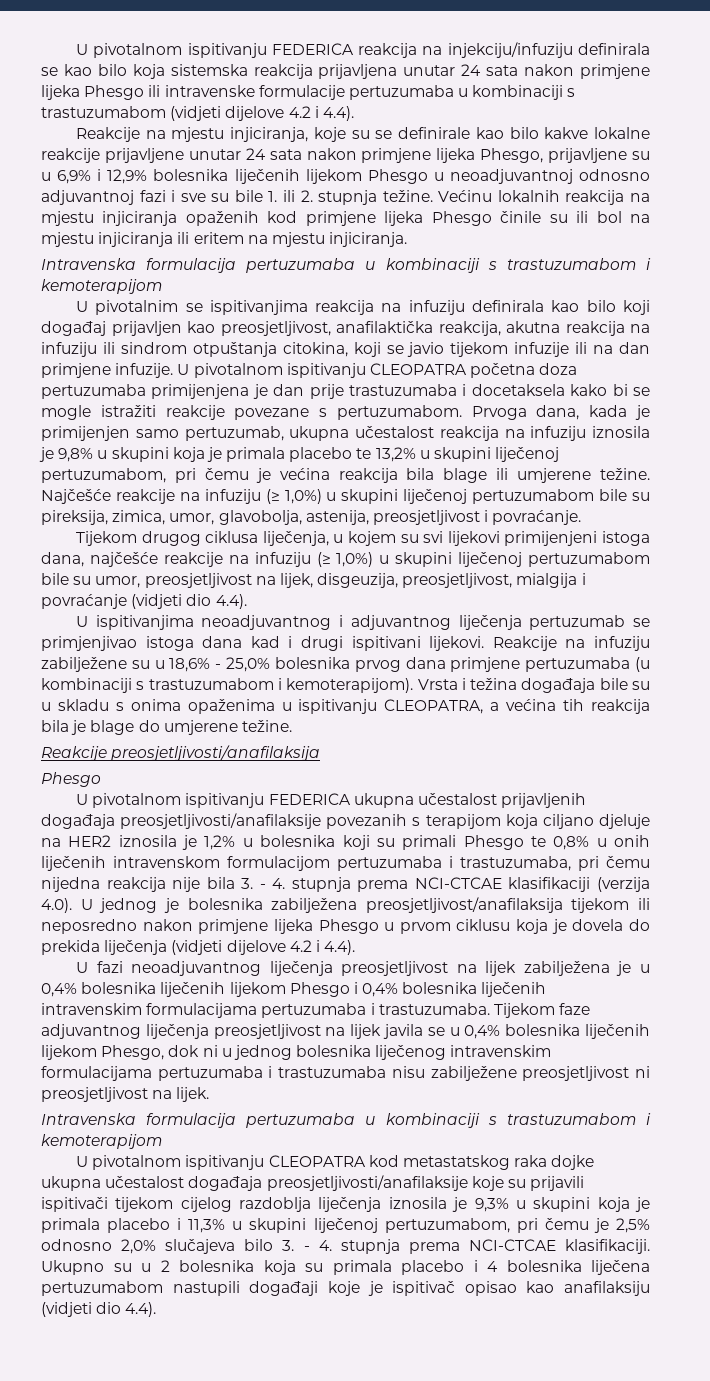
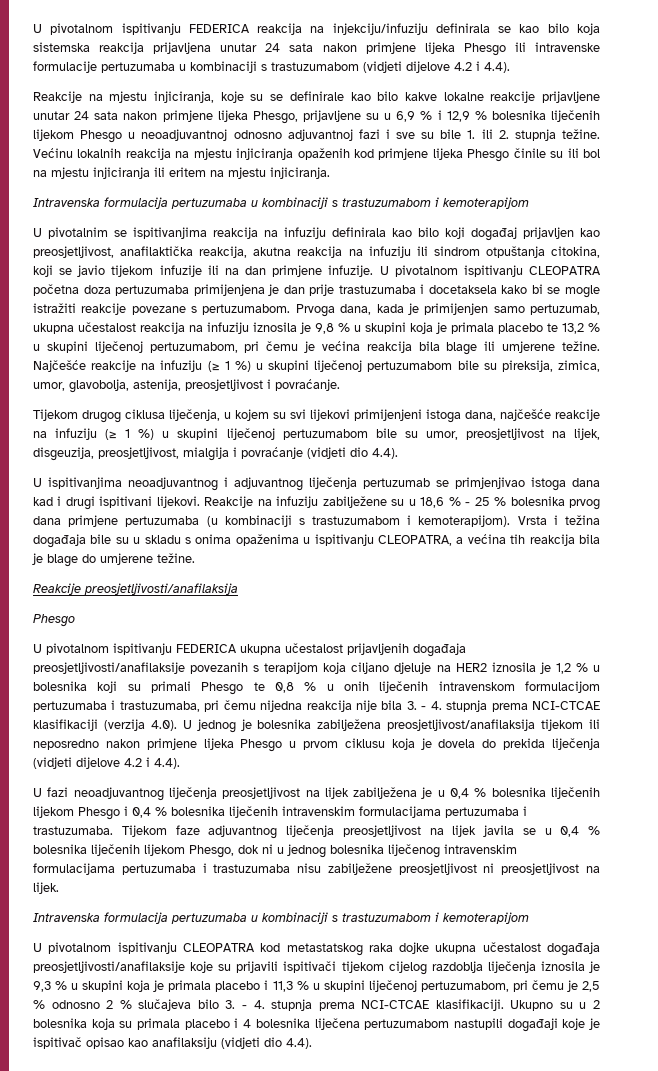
- Reakcije na mjestu injiciranja, koje su se definirale kao bilo kakve lokalne reakcije prijavljene unutar 24 sata nakon primjene lijeka Phesgo, prijavljene su u 6,9% i 12,9% bolesnika liječenih lijekom Phesgo u neoadjuvantnoj odnosno adjuvantnoj fazi i sve su bile 1. ili 2. stupnja težine.
+ Reakcije na mjestu injiciranja, koje su se definirale kao bilo kakve lokalne reakcije prijavljene unutar 24 sata nakon primjene lijeka Phesgo, prijavljene su u 6,9 % i 12,9 % bolesnika liječenih lijekom Phesgo u neoadjuvantnoj odnosno adjuvantnoj fazi i sve su bile 1. ili 2. stupnja težine.
- Prvoga dana, kada je primijenjen samo pertuzumab, ukupna učestalost reakcija na infuziju iznosila je 9,8% u skupini koja je primala placebo te 13,2% u skupini liječenoj pertuzumabom, pri čemu je većina reakcija bila blage ili umjerene težine.
+ Prvoga dana, kada je primijenjen samo pertuzumab, ukupna učestalost reakcija na infuziju iznosila je 9,8 % u skupini koja je primala placebo te 13,2 % u skupini liječenoj pertuzumabom, pri čemu je većina reakcija bila blage ili umjerene težine.
- Najčešće reakcije na infuziju (≥ 1,0%) u skupini liječenoj pertuzumabom bile su pireksija, zimica, umor, glavobolja, astenija, preosjetljivost i povraćanje.
+ Najčešće reakcije na infuziju (≥ 1 %) u skupini liječenoj pertuzumabom bile su pireksija, zimica, umor, glavobolja, astenija, preosjetljivost i povraćanje.
- Tijekom drugog ciklusa liječenja, u kojem su svi lijekovi primijenjeni istoga dana, najčešće reakcije na infuziju (≥ 1,0%) u skupini liječenoj pertuzumabom bile su umor, preosjetljivost na lijek, disgeuzija, preosjetljivost, mialgija i povraćanje (vidjeti dio 4.4).
+ Tijekom drugog ciklusa liječenja, u kojem su svi lijekovi primijenjeni istoga dana, najčešće reakcije na infuziju (≥ 1 %) u skupini liječenoj pertuzumabom bile su umor, preosjetljivost na lijek, disgeuzija, preosjetljivost, mialgija i povraćanje (vidjeti dio 4.4).
- Reakcije na infuziju zabilježene su u 18,6% - 25,0% bolesnika prvog dana primjene pertuzumaba (u kombinaciji s trastuzumabom i kemoterapijom).
+ Reakcije na infuziju zabilježene su u 18,6 % - 25 % bolesnika prvog dana primjene pertuzumaba (u kombinaciji s trastuzumabom i kemoterapijom).
- U pivotalnom ispitivanju FEDERICA ukupna učestalost prijavljenih događaja preosjetljivosti/anafilaksije povezanih s terapijom koja ciljano djeluje na HER2 iznosila je 1,2% u bolesnika koji su primali Phesgo te 0,8% u onih liječenih intravenskom formulacijom pertuzumaba i trastuzumaba, pri čemu nijedna reakcija nije bila 3. - 4. stupnja prema NCI-CTCAE klasifikaciji (verzija 4.0). U jednog je bolesnika zabilježena preosjetljivost/anafilaksija tijekom ili neposredno nakon primjene lijeka Phesgo u prvom ciklusu koja je dovela do prekida liječenja (vidjeti dijelove 4.2 i 4.4).
+ U pivotalnom ispitivanju FEDERICA ukupna učestalost prijavljenih događaja preosjetljivosti/anafilaksije povezanih s terapijom koja ciljano djeluje na HER2 iznosila je 1,2 % u bolesnika koji su primali Phesgo te 0,8 % u onih liječenih intravenskom formulacijom pertuzumaba i trastuzumaba, pri čemu nijedna reakcija nije bila 3. - 4. stupnja prema NCI-CTCAE klasifikaciji (verzija 4.0). U jednog je bolesnika zabilježena preosjetljivost/anafilaksija tijekom ili neposredno nakon primjene lijeka Phesgo u prvom ciklusu koja je dovela do prekida liječenja (vidjeti dijelove 4.2 i 4.4).
- U fazi neoadjuvantnog liječenja preosjetljivost na lijek zabilježena je u 0,4% bolesnika liječenih lijekom Phesgo i 0,4% bolesnika liječenih intravenskim formulacijama pertuzumaba i trastuzumaba.
+ U fazi neoadjuvantnog liječenja preosjetljivost na lijek zabilježena je u 0,4 % bolesnika liječenih lijekom Phesgo i 0,4 % bolesnika liječenih intravenskim formulacijama pertuzumaba i trastuzumaba.
- Tijekom faze adjuvantnog liječenja preosjetljivost na lijek javila se u 0,4% bolesnika liječenih lijekom Phesgo, dok ni u jednog bolesnika liječenog intravenskim formulacijama pertuzumaba i trastuzumaba nisu zabilježene preosjetljivost ni preosjetljivost na lijek.
+ Tijekom faze adjuvantnog liječenja preosjetljivost na lijek javila se u 0,4 % bolesnika liječenih lijekom Phesgo, dok ni u jednog bolesnika liječenog intravenskim formulacijama pertuzumaba i trastuzumaba nisu zabilježene preosjetljivost ni preosjetljivost na lijek.
- U pivotalnom ispitivanju CLEOPATRA kod metastatskog raka dojke ukupna učestalost događaja preosjetljivosti/anafilaksije koje su prijavili ispitivači tijekom cijelog razdoblja liječenja iznosila je 9,3% u skupini koja je primala placebo i 11,3% u skupini liječenoj pertuzumabom, pri čemu je 2,5% odnosno 2,0% slučajeva bilo 3. - 4. stupnja prema NCI-CTCAE klasifikaciji.
+ U pivotalnom ispitivanju CLEOPATRA kod metastatskog raka dojke ukupna učestalost događaja preosjetljivosti/anafilaksije koje su prijavili ispitivači tijekom cijelog razdoblja liječenja iznosila je 9,3 % u skupini koja je primala placebo i 11,3 % u skupini liječenoj pertuzumabom, pri čemu je 2,5 % odnosno 2 % slučajeva bilo 3. - 4. stupnja prema NCI-CTCAE klasifikaciji.

